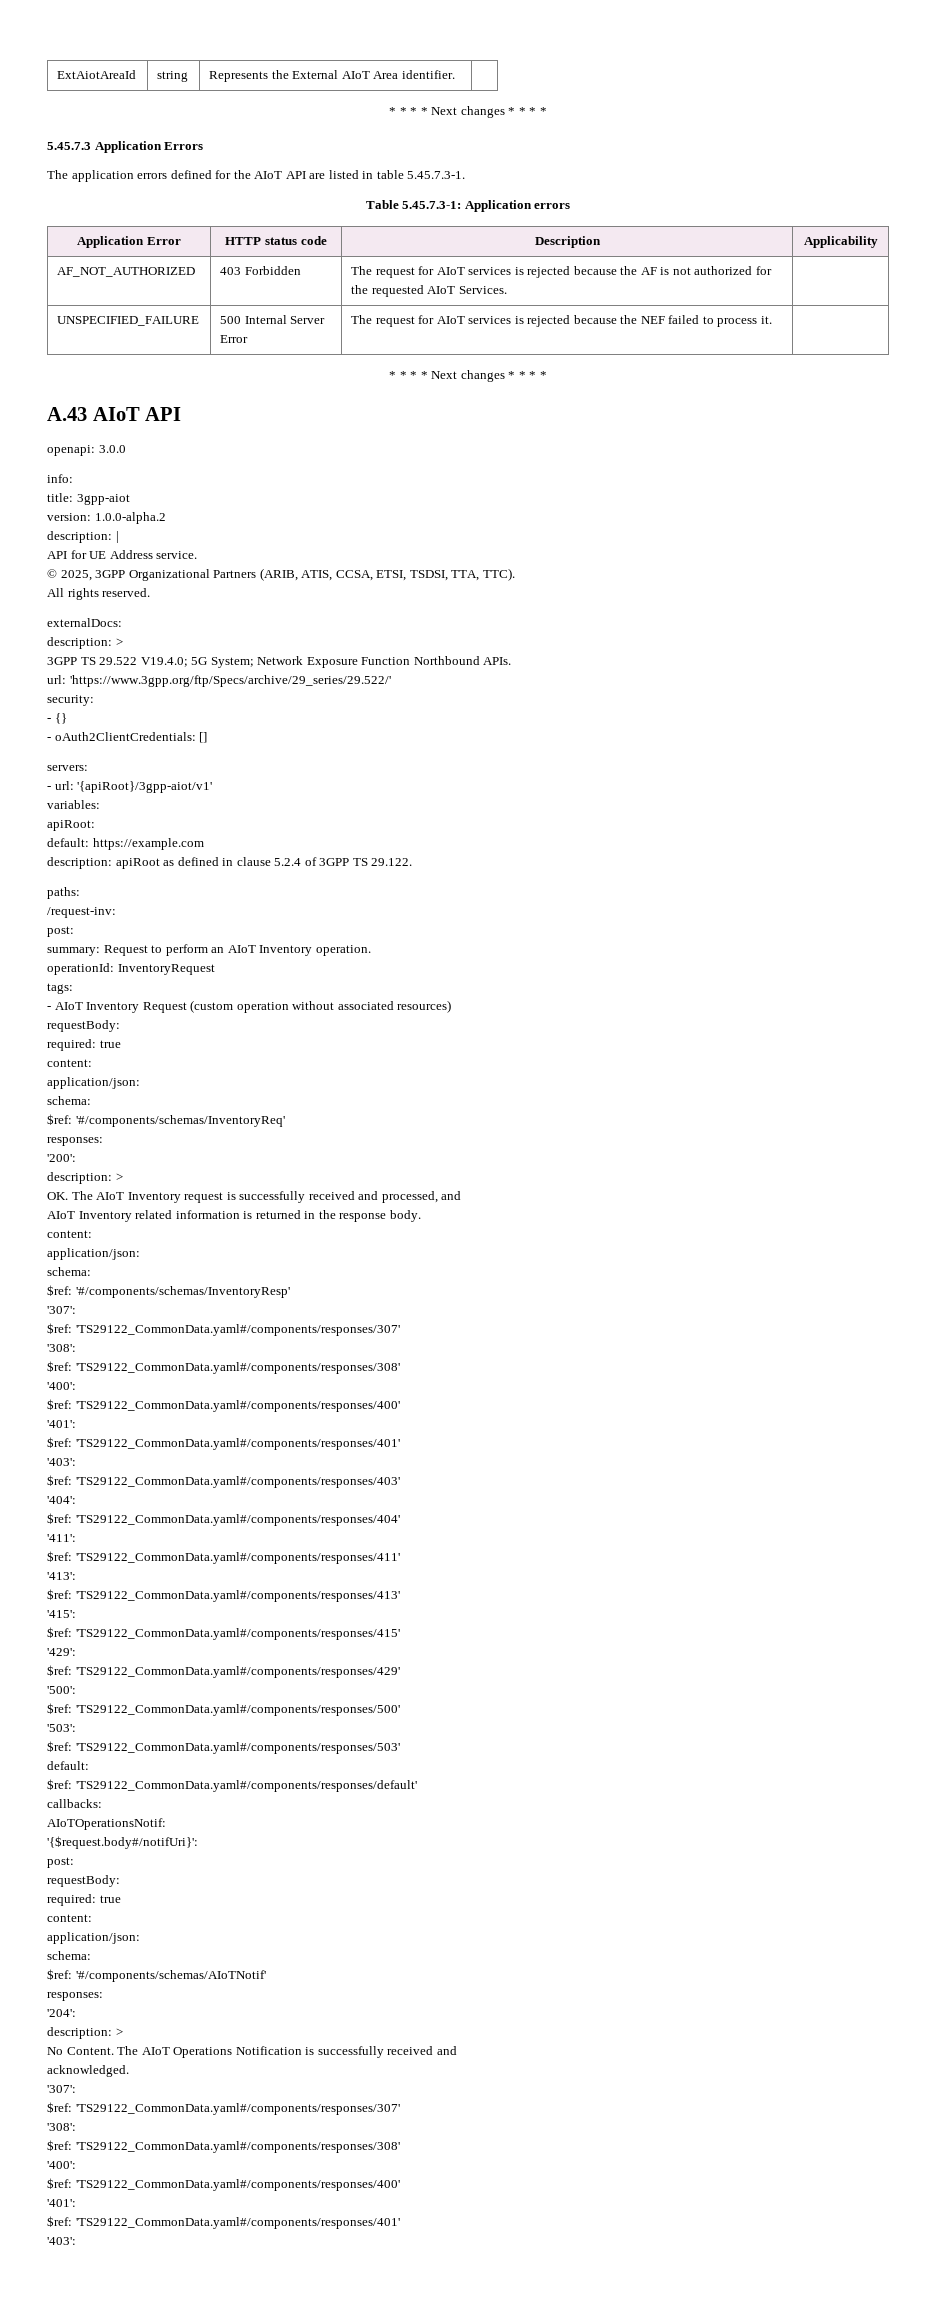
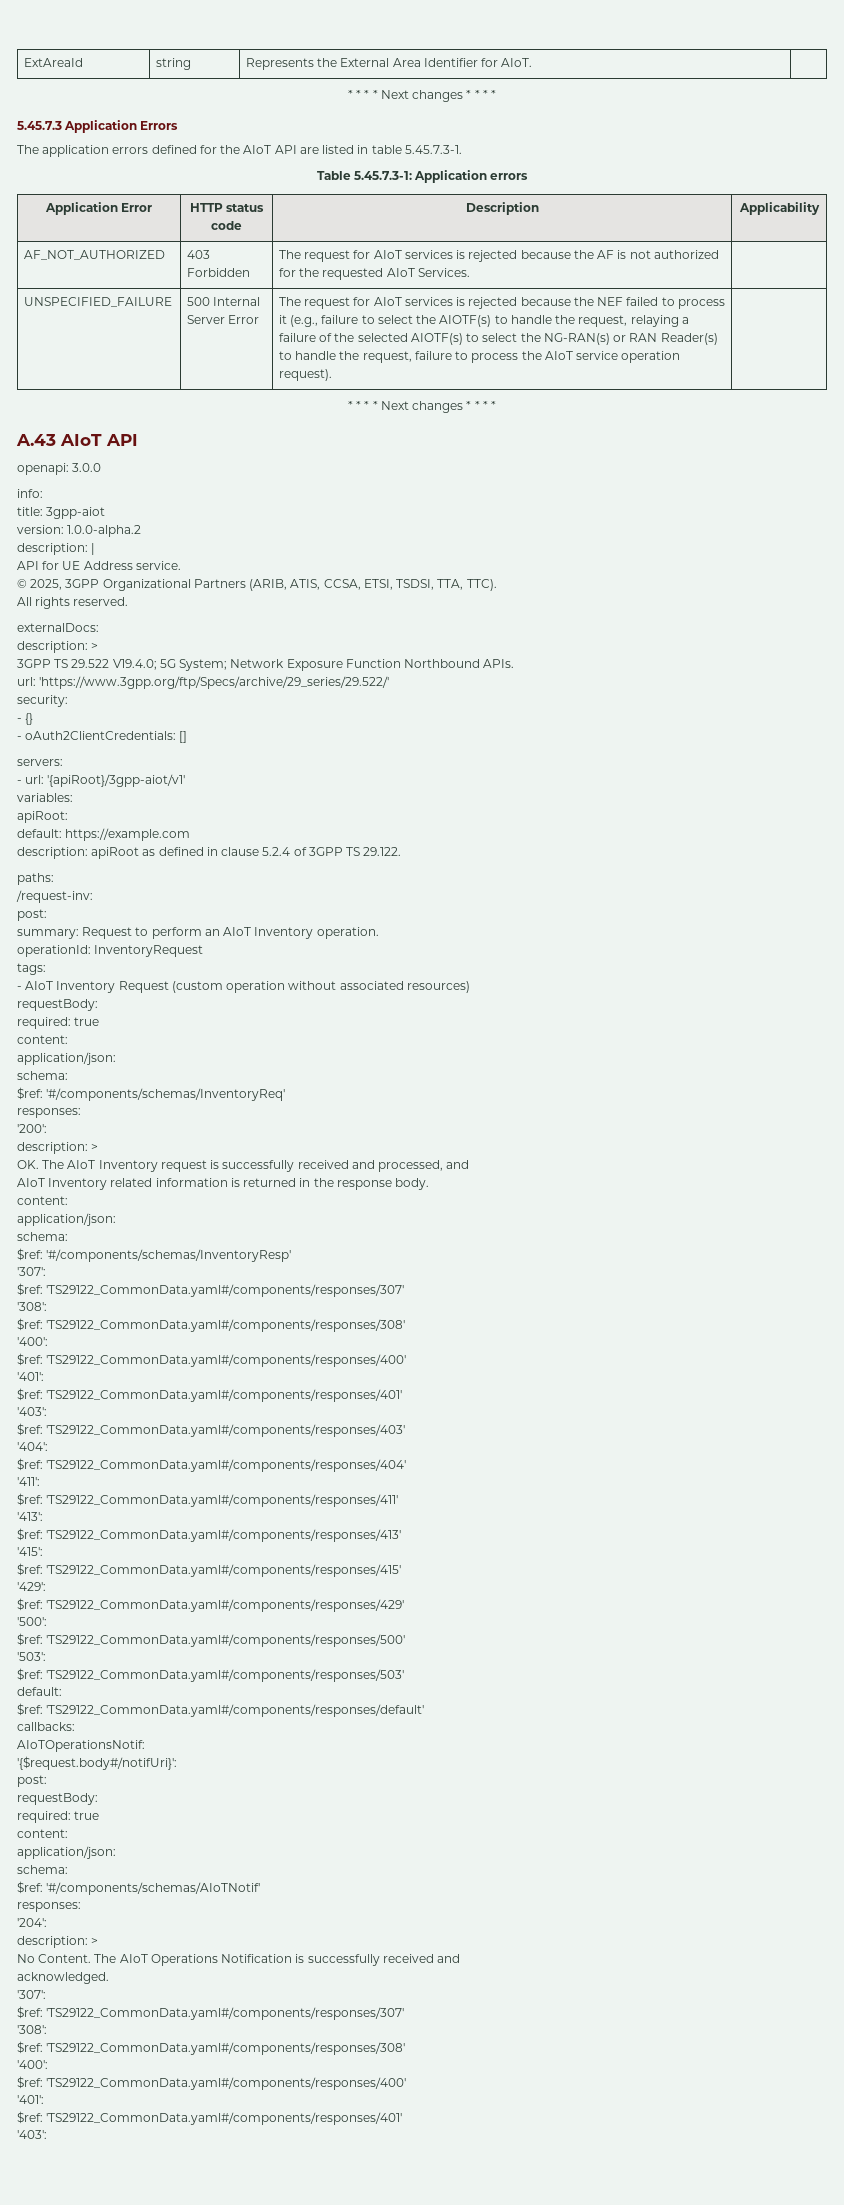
- ExtAiotAreaId | string | Represents the External AIoT Area identifier. |
+ ExtAreaId | string | Represents the External Area Identifier for AIoT. |
- The request for AIoT services is rejected because the NEF failed to process it.
+ The request for AIoT services is rejected because the NEF failed to process it (e.g., failure to select the AIOTF(s) to handle the request, relaying a failure of the selected AIOTF(s) to select the NG-RAN(s) or RAN Reader(s) to handle the request, failure to process the AIoT service operation request).

